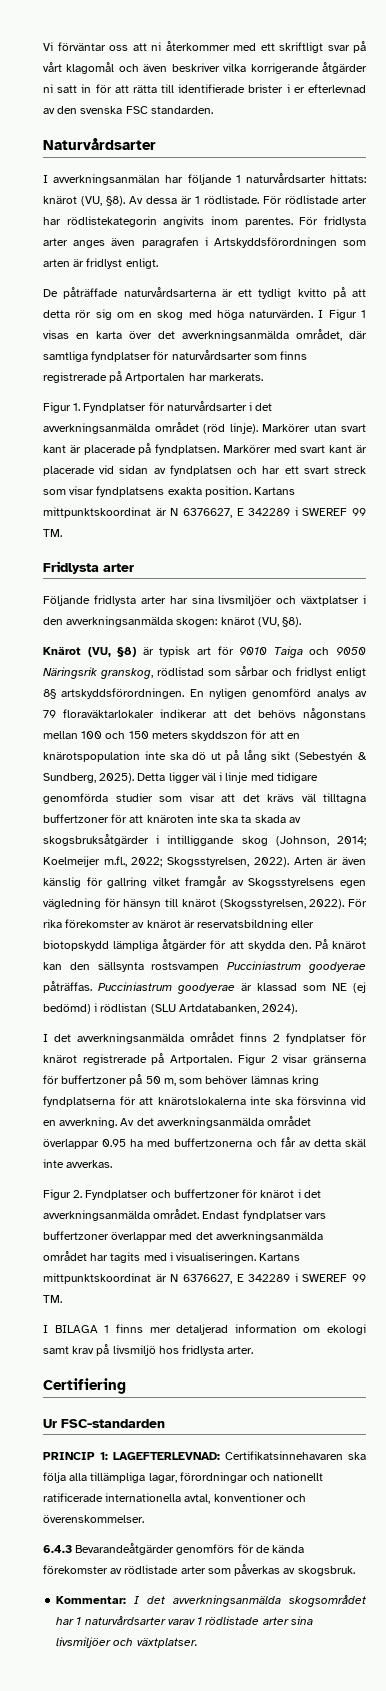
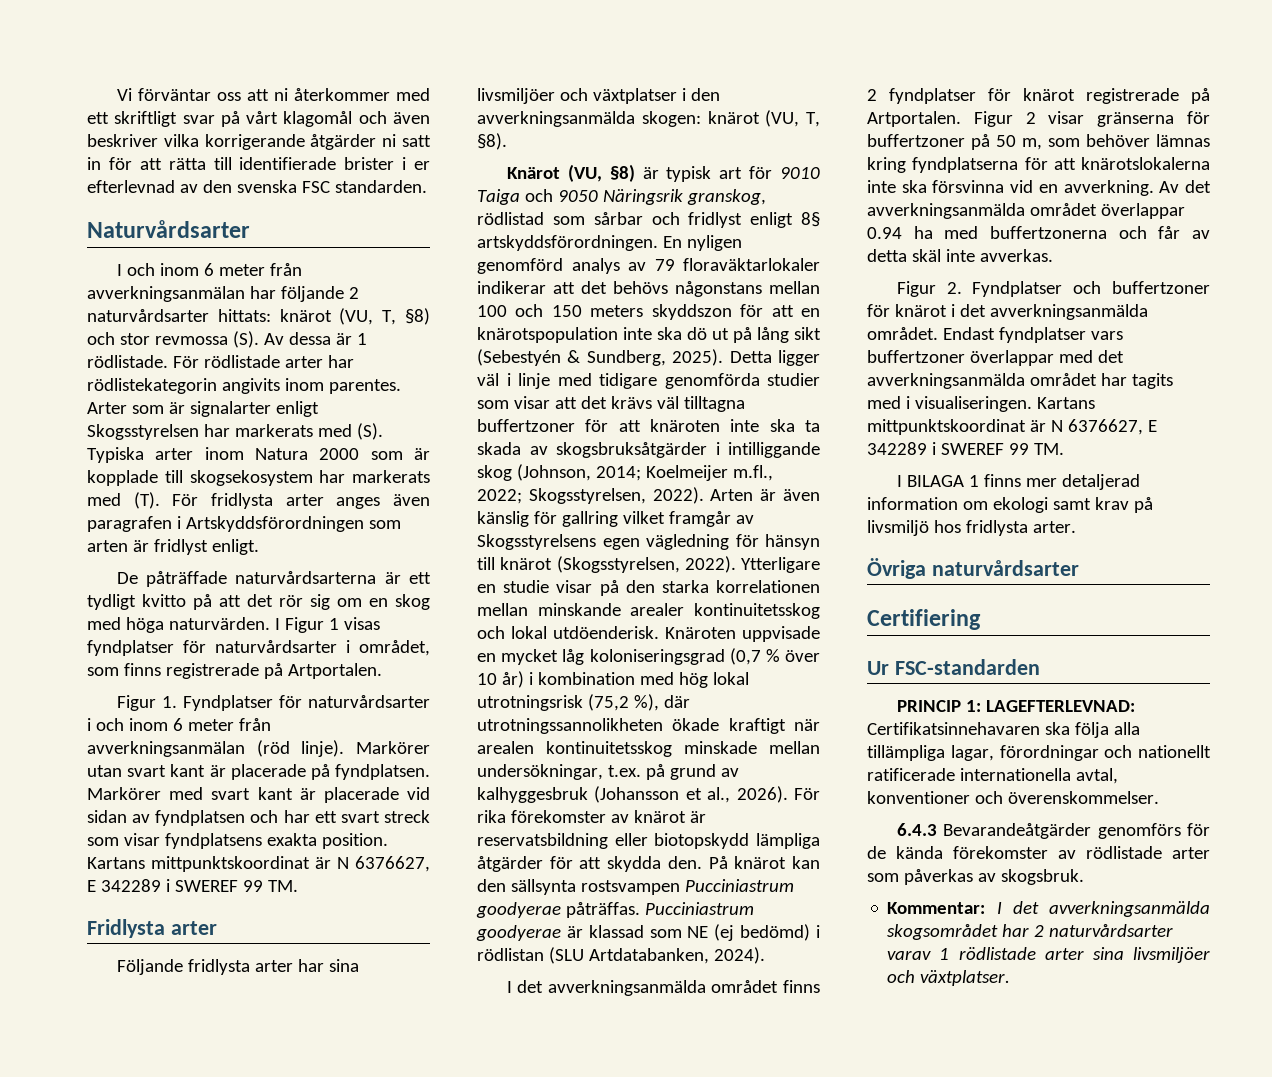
- I avverkningsanmälan har följande 1 naturvårdsarter hittats: knärot (VU, §8). Av dessa är 1 rödlistade.
+ I och inom 6 meter från avverkningsanmälan har följande 2 naturvårdsarter hittats: knärot (VU, T, §8) och stor revmossa (S). Av dessa är 1 rödlistade.
- För fridlysta arter anges även paragrafen i Artskyddsförordningen som arten är fridlyst enligt.
+ Arter som är signalarter enligt Skogsstyrelsen har markerats med (S). Typiska arter inom Natura 2000 som är kopplade till skogsekosystem har markerats med (T). För fridlysta arter anges även paragrafen i Artskyddsförordningen som arten är fridlyst enligt.
- De påträffade naturvårdsarterna är ett tydligt kvitto på att detta rör sig om en skog med höga naturvärden.
+ De påträffade naturvårdsarterna är ett tydligt kvitto på att det rör sig om en skog med höga naturvärden.
- I Figur 1 visas en karta över det avverkningsanmälda området, där samtliga fyndplatser för naturvårdsarter som finns registrerade på Artportalen har markerats.
+ I Figur 1 visas fyndplatser för naturvårdsarter i området, som finns registrerade på Artportalen.
- Figur 1. Fyndplatser för naturvårdsarter i det avverkningsanmälda området (röd linje).
+ Figur 1. Fyndplatser för naturvårdsarter i och inom 6 meter från avverkningsanmälan (röd linje).
- Följande fridlysta arter har sina livsmiljöer och växtplatser i den avverkningsanmälda skogen: knärot (VU, §8).
+ Följande fridlysta arter har sina livsmiljöer och växtplatser i den avverkningsanmälda skogen: knärot (VU, T, §8).
+ Ytterligare en studie visar på den starka korrelationen mellan minskande arealer kontinuitetsskog och lokal utdöenderisk. Knäroten uppvisade en mycket låg koloniseringsgrad (0,7 % över 10 år) i kombination med hög lokal utrotningsrisk (75,2 %), där utrotningssannolikheten ökade kraftigt när arealen kontinuitetsskog minskade mellan undersökningar, t.ex. på grund av kalhyggesbruk (Johansson et al., 2026).
- Av det avverkningsanmälda området överlappar 0.95 ha med buffertzonerna och får av detta skäl inte avverkas.
+ Av det avverkningsanmälda området överlappar 0.94 ha med buffertzonerna och får av detta skäl inte avverkas.
+ Övriga naturvårdsarter
- Kommentar: I det avverkningsanmälda skogsområdet har 1 naturvårdsarter varav 1 rödlistade arter sina livsmiljöer och växtplatser.
+ Kommentar: I det avverkningsanmälda skogsområdet har 2 naturvårdsarter varav 1 rödlistade arter sina livsmiljöer och växtplatser.

